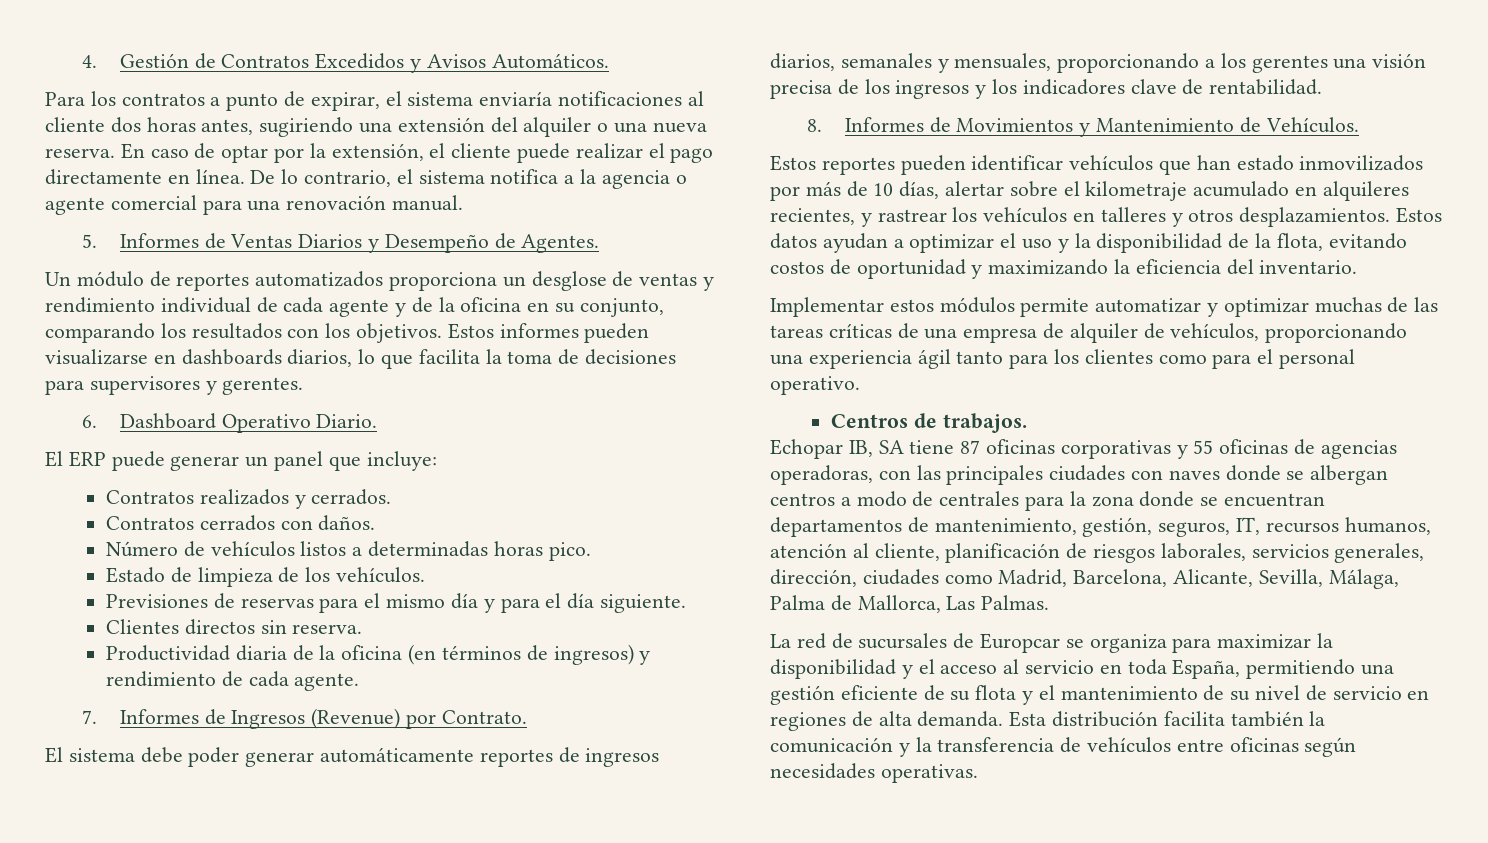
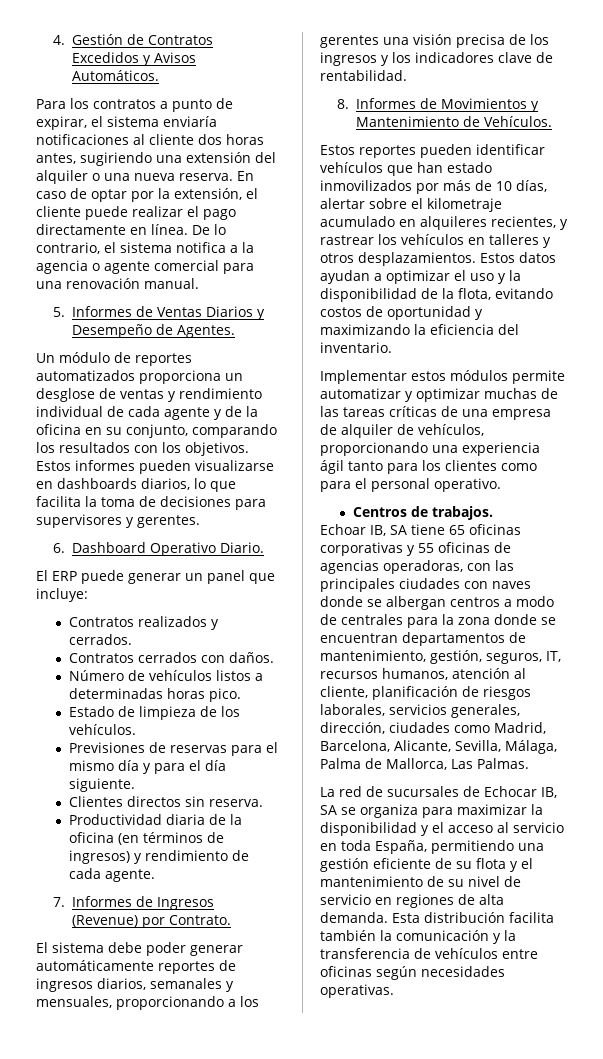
- Echopar IB, SA tiene 87 oficinas corporativas y 55 oficinas de agencias operadoras, con las principales ciudades con naves donde se albergan centros a modo de centrales para la zona donde se encuentran departamentos de mantenimiento, gestión, seguros, IT, recursos humanos, atención al cliente, planificación de riesgos laborales, servicios generales, dirección, ciudades como Madrid, Barcelona, Alicante, Sevilla, Málaga, Palma de Mallorca, Las Palmas.
+ Echoar IB, SA tiene 65 oficinas corporativas y 55 oficinas de agencias operadoras, con las principales ciudades con naves donde se albergan centros a modo de centrales para la zona donde se encuentran departamentos de mantenimiento, gestión, seguros, IT, recursos humanos, atención al cliente, planificación de riesgos laborales, servicios generales, dirección, ciudades como Madrid, Barcelona, Alicante, Sevilla, Málaga, Palma de Mallorca, Las Palmas.
- La red de sucursales de Europcar se organiza para maximizar la disponibilidad y el acceso al servicio en toda España, permitiendo una gestión eficiente de su flota y el mantenimiento de su nivel de servicio en regiones de alta demanda.
+ La red de sucursales de Echocar IB, SA se organiza para maximizar la disponibilidad y el acceso al servicio en toda España, permitiendo una gestión eficiente de su flota y el mantenimiento de su nivel de servicio en regiones de alta demanda.

